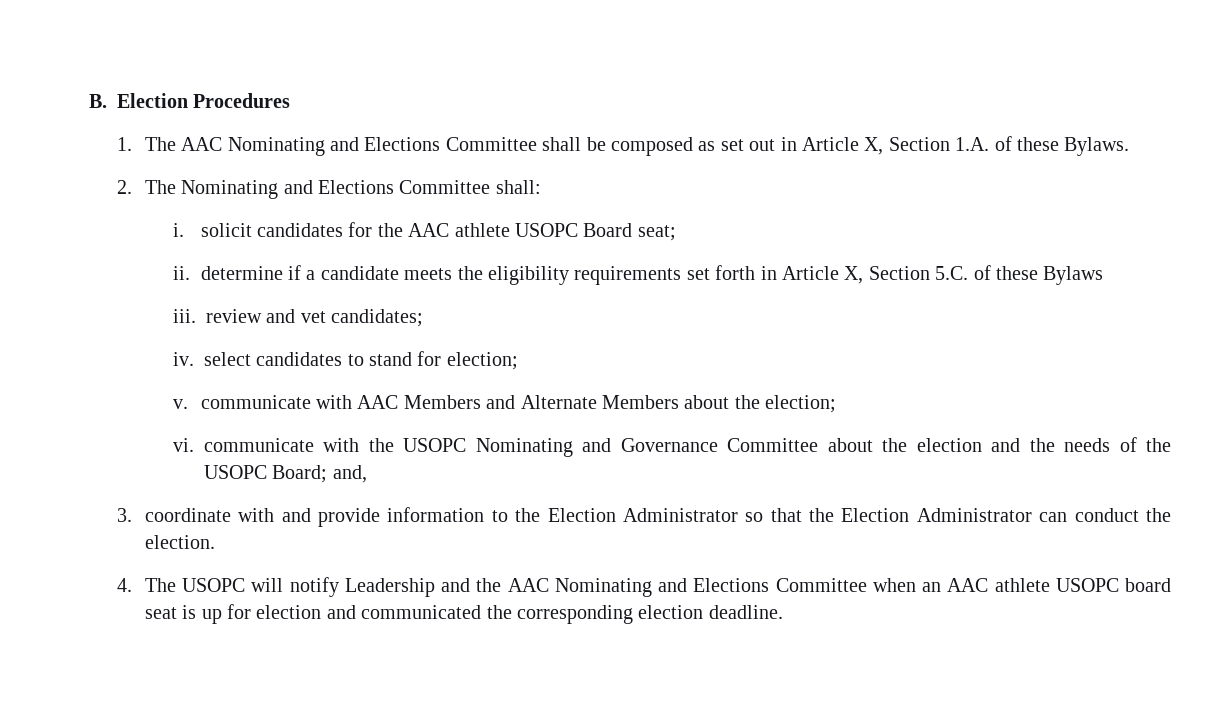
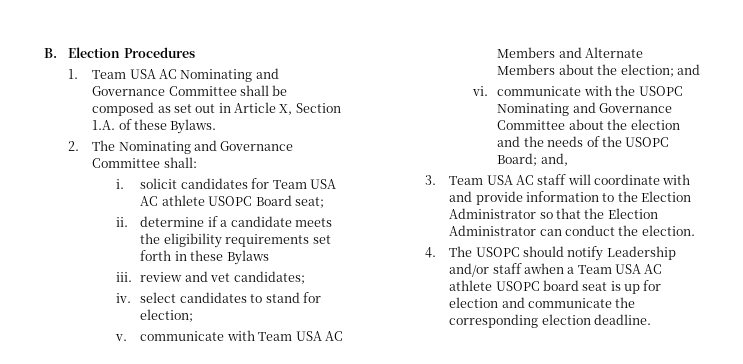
- 1. The AAC Nominating and Elections Committee shall be composed as set out in Article X, Section 1.A. of these Bylaws.
+ 1. Team USA AC Nominating and Governance Committee shall be composed as set out in Article X, Section 1.A. of these Bylaws.
- 2. The Nominating and Elections Committee shall:
+ 2. The Nominating and Governance Committee shall:
- i. solicit candidates for the AAC athlete USOPC Board seat;
+ i. solicit candidates for Team USA AC athlete USOPC Board seat;
- ii. determine if a candidate meets the eligibility requirements set forth in Article X, Section 5.C. of these Bylaws
+ ii. determine if a candidate meets the eligibility requirements set forth in these Bylaws
- v. communicate with AAC Members and Alternate Members about the election;
+ v. communicate with Team USA AC Members and Alternate Members about the election; and
- 3. coordinate with and provide information to the Election Administrator so that the Election Administrator can conduct the election.
+ 3. Team USA AC staff will coordinate with and provide information to the Election Administrator so that the Election Administrator can conduct the election.
- 4. The USOPC will notify Leadership and the AAC Nominating and Elections Committee when an AAC athlete USOPC board seat is up for election and communicated the corresponding election deadline.
+ 4. The USOPC should notify Leadership and/or staff awhen a Team USA AC athlete USOPC board seat is up for election and communicate the corresponding election deadline.

